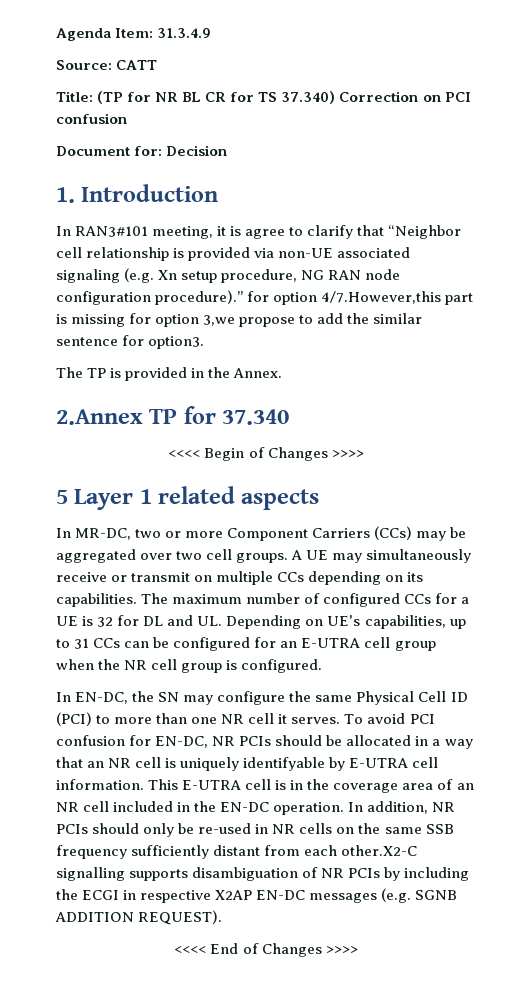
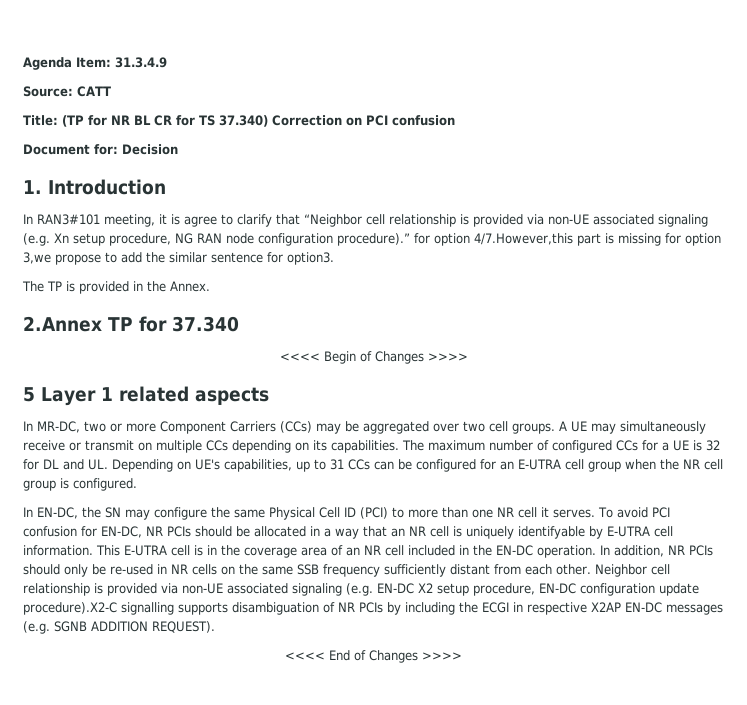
- In addition, NR PCIs should only be re-used in NR cells on the same SSB frequency sufficiently distant from each other.X2-C signalling supports disambiguation of NR PCIs by including the ECGI in respective X2AP EN-DC messages (e.g. SGNB ADDITION REQUEST).
+ In addition, NR PCIs should only be re-used in NR cells on the same SSB frequency sufficiently distant from each other. Neighbor cell relationship is provided via non-UE associated signaling (e.g. EN-DC X2 setup procedure, EN-DC configuration update procedure).X2-C signalling supports disambiguation of NR PCIs by including the ECGI in respective X2AP EN-DC messages (e.g. SGNB ADDITION REQUEST).

